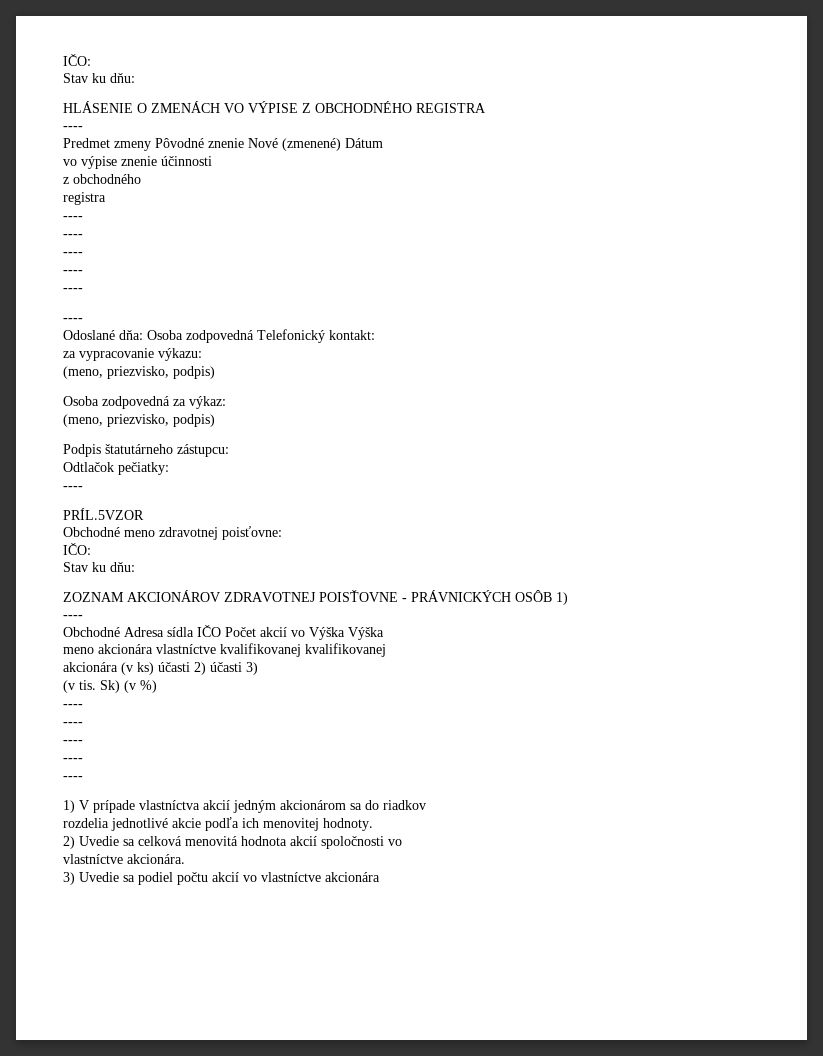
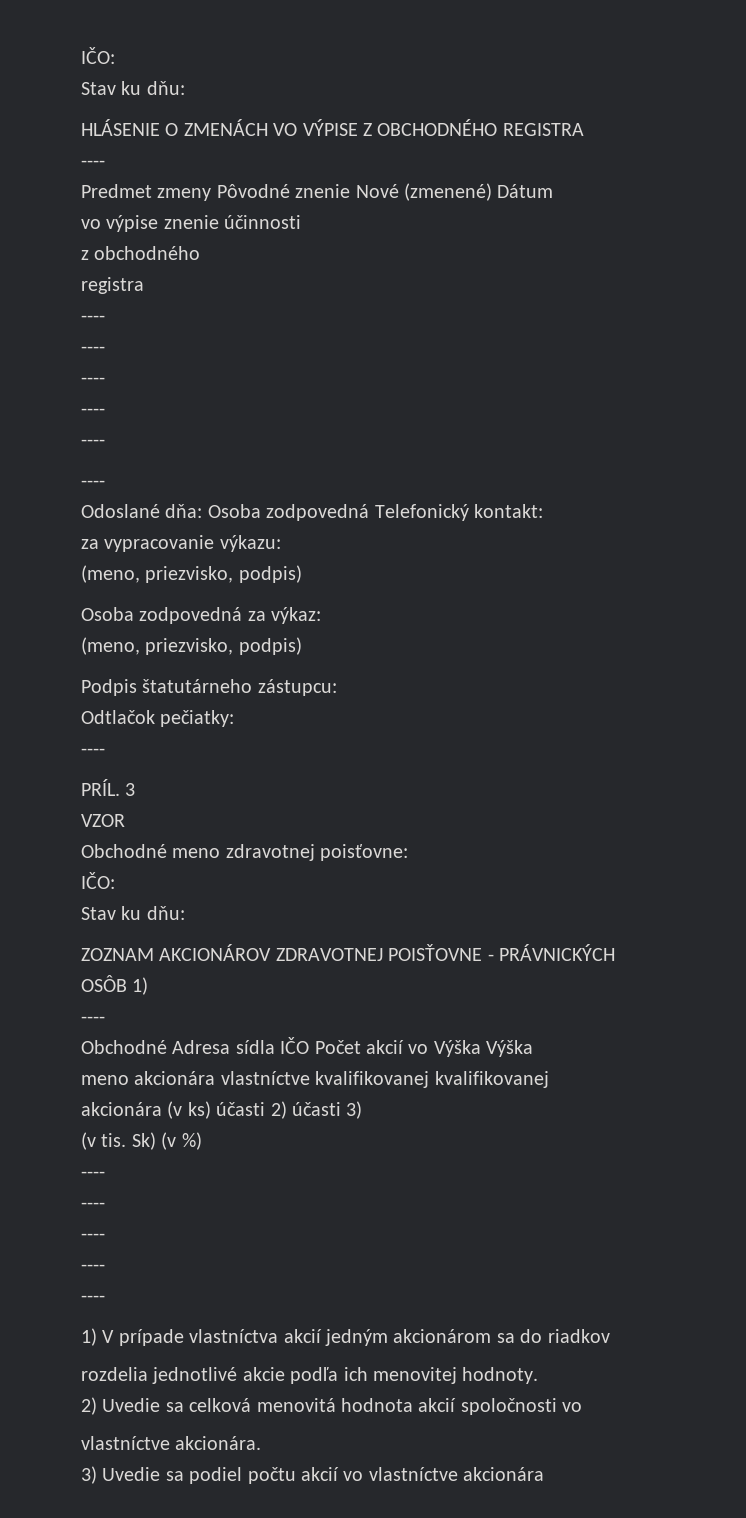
- PRÍL.5VZOR
+ PRÍL. 3
+ VZOR

